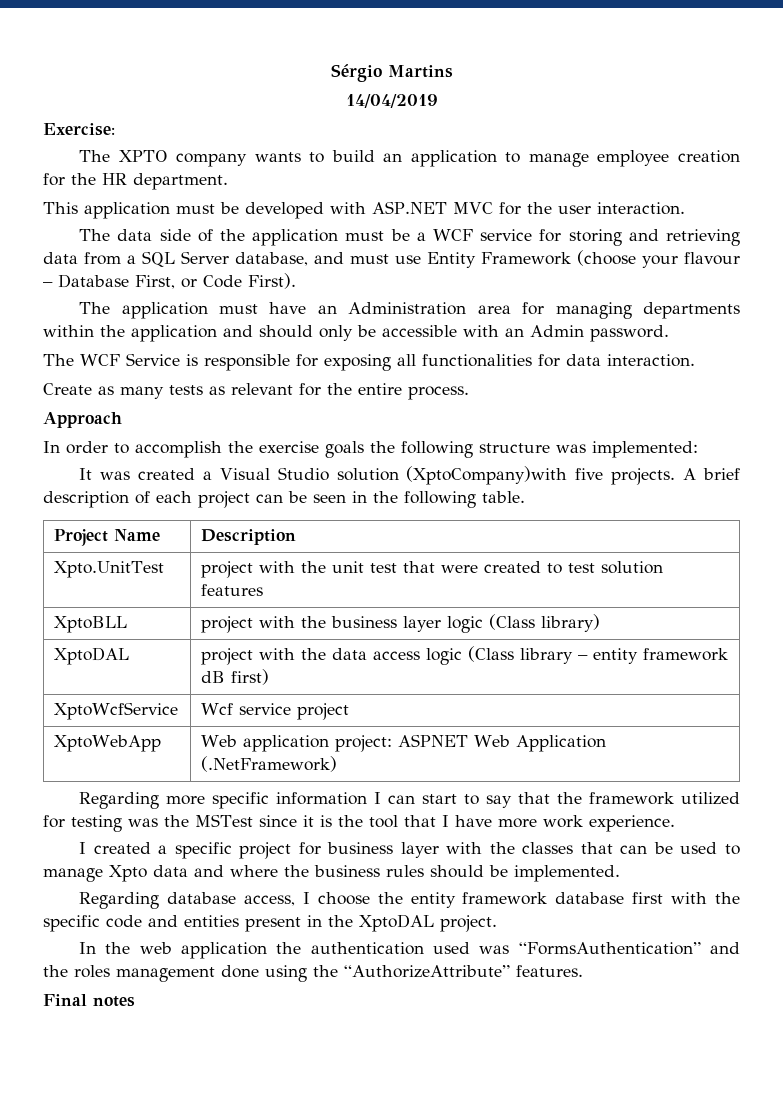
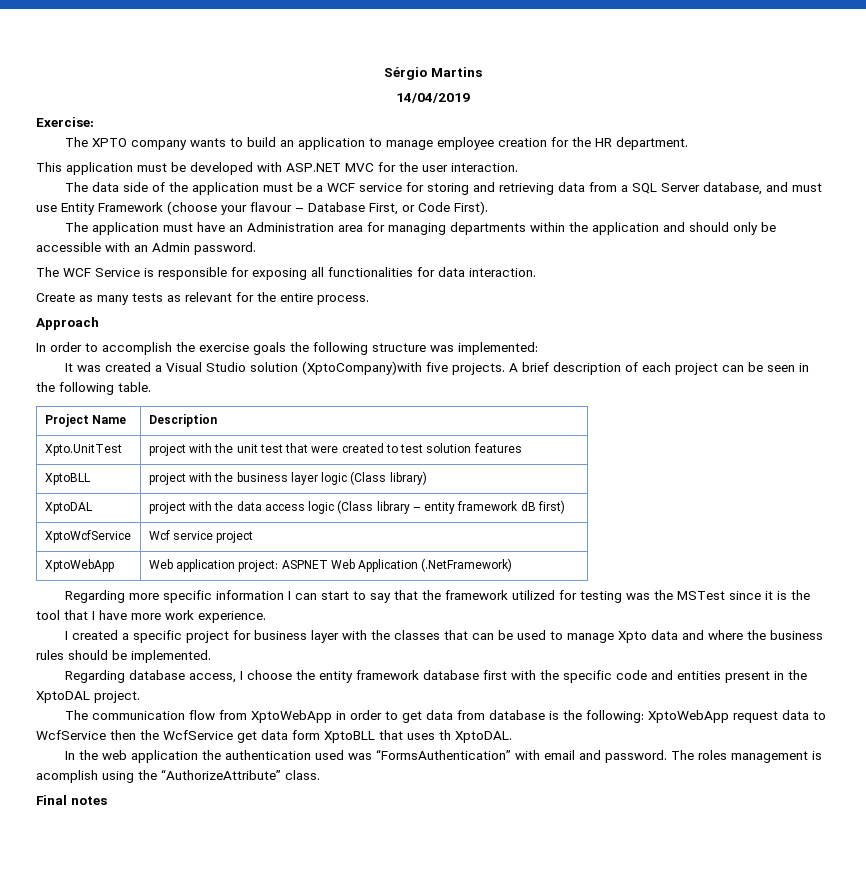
+ The communication flow from XptoWebApp in order to get data from database is the following: XptoWebApp request data to WcfService then the WcfService get data form XptoBLL that uses th XptoDAL.
- In the web application the authentication used was “FormsAuthentication” and the roles management done using the “AuthorizeAttribute” features.
+ In the web application the authentication used was “FormsAuthentication” with email and password. The roles management is acomplish using the “AuthorizeAttribute” class.

